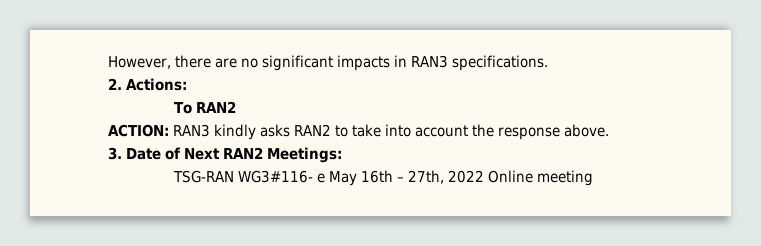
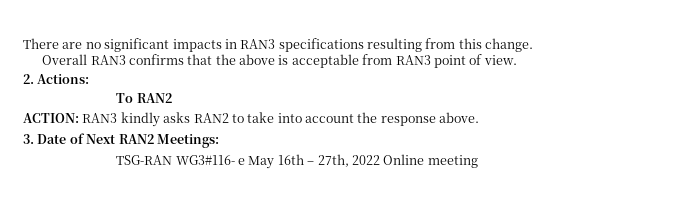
- However, there are no significant impacts in RAN3 specifications.
+ There are no significant impacts in RAN3 specifications resulting from this change.
+ Overall RAN3 confirms that the above is acceptable from RAN3 point of view.

